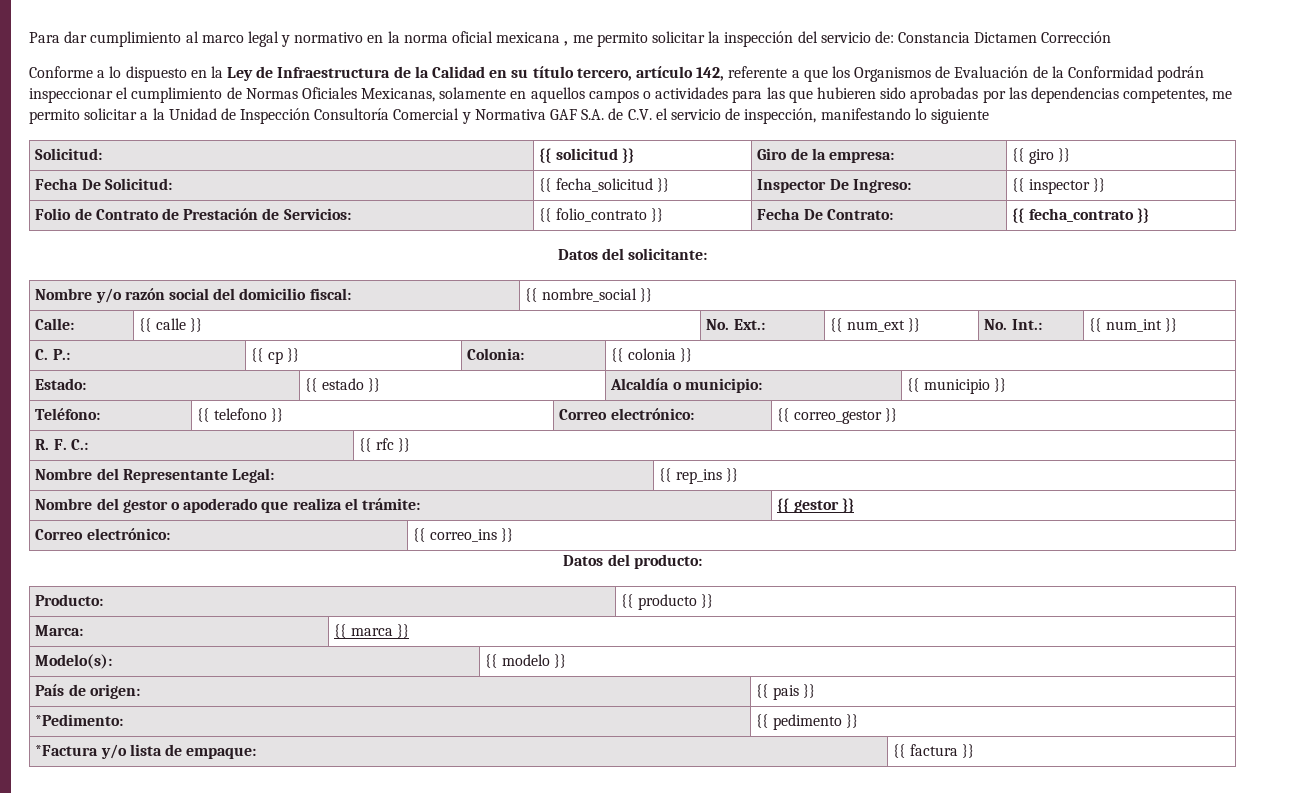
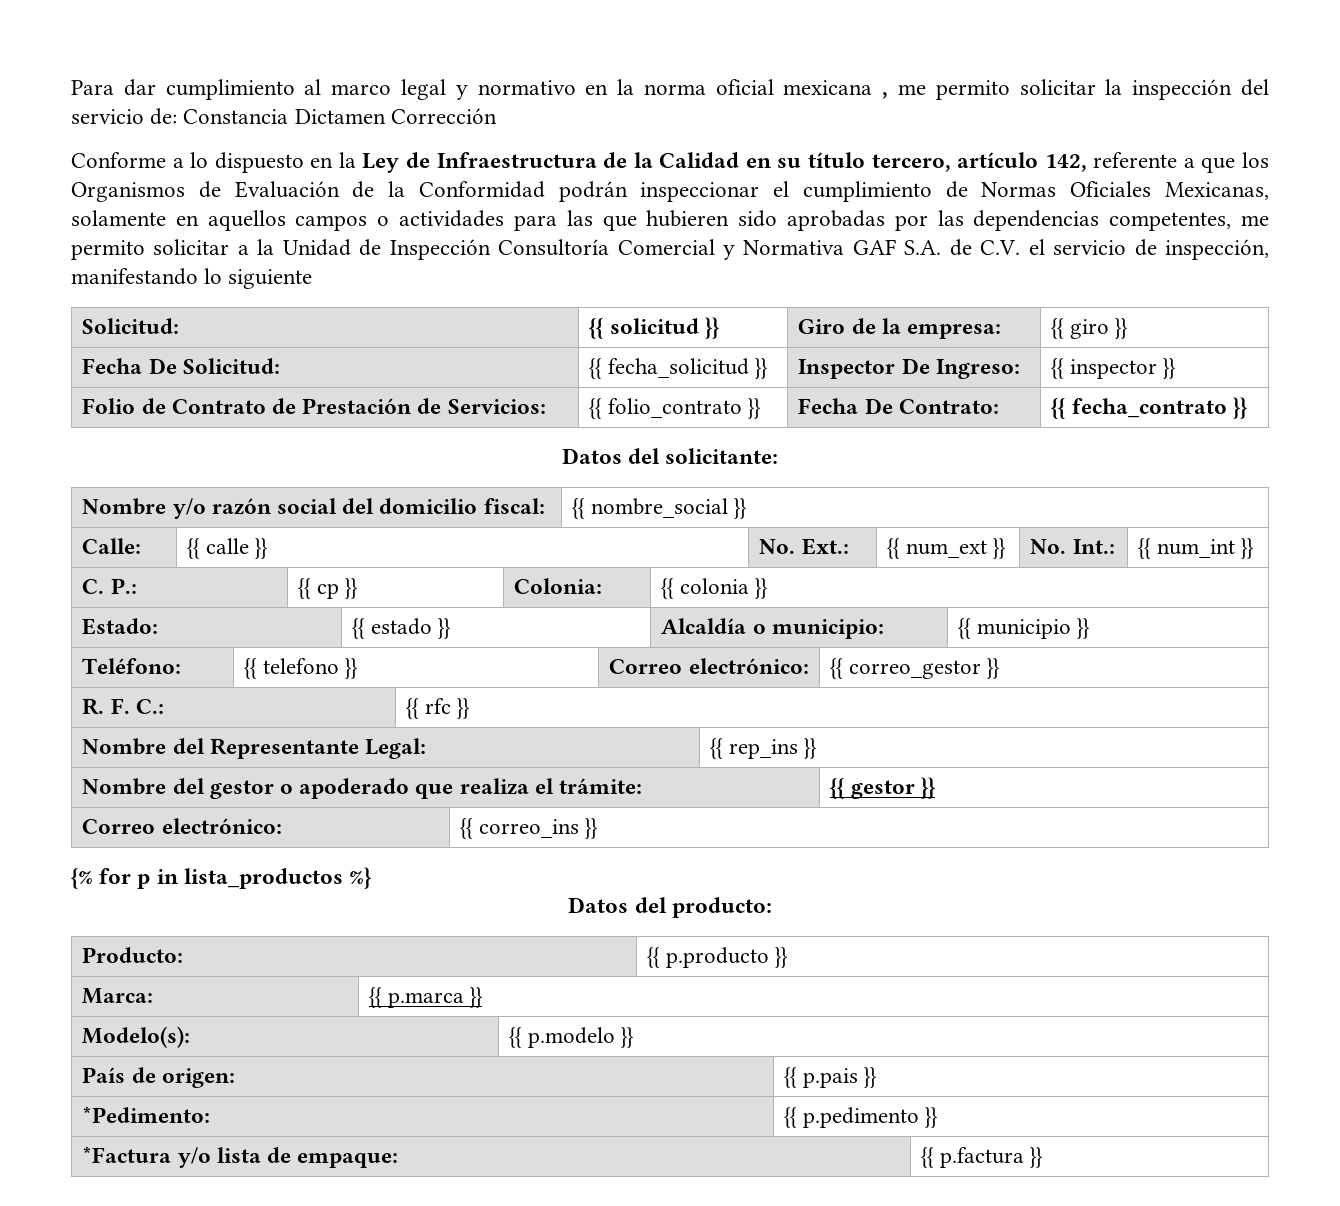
+ {% for p in lista_productos %}
- Producto: | {{ producto }}
+ Producto: | {{ p.producto }}
- Marca: | {{ marca }}
+ Marca: | {{ p.marca }}
- Modelo(s): | {{ modelo }}
+ Modelo(s): | {{ p.modelo }}
- País de origen: | {{ pais }}
+ País de origen: | {{ p.pais }}
- *Pedimento: | {{ pedimento }}
+ *Pedimento: | {{ p.pedimento }}
- *Factura y/o lista de empaque: | {{ factura }}
+ *Factura y/o lista de empaque: | {{ p.factura }}

